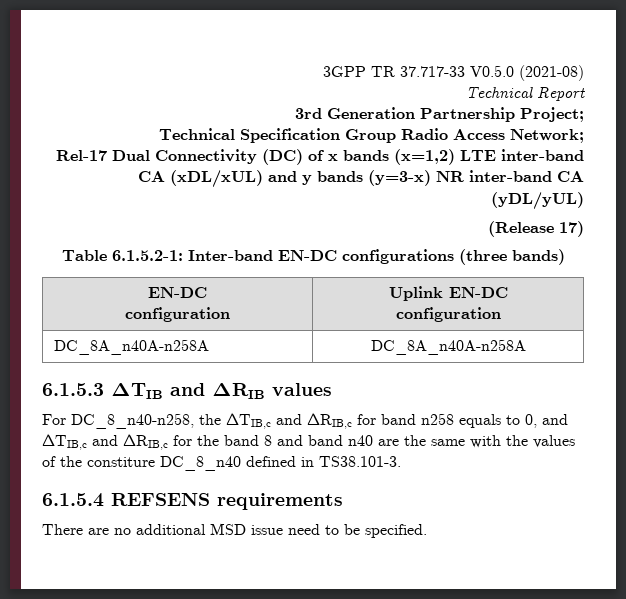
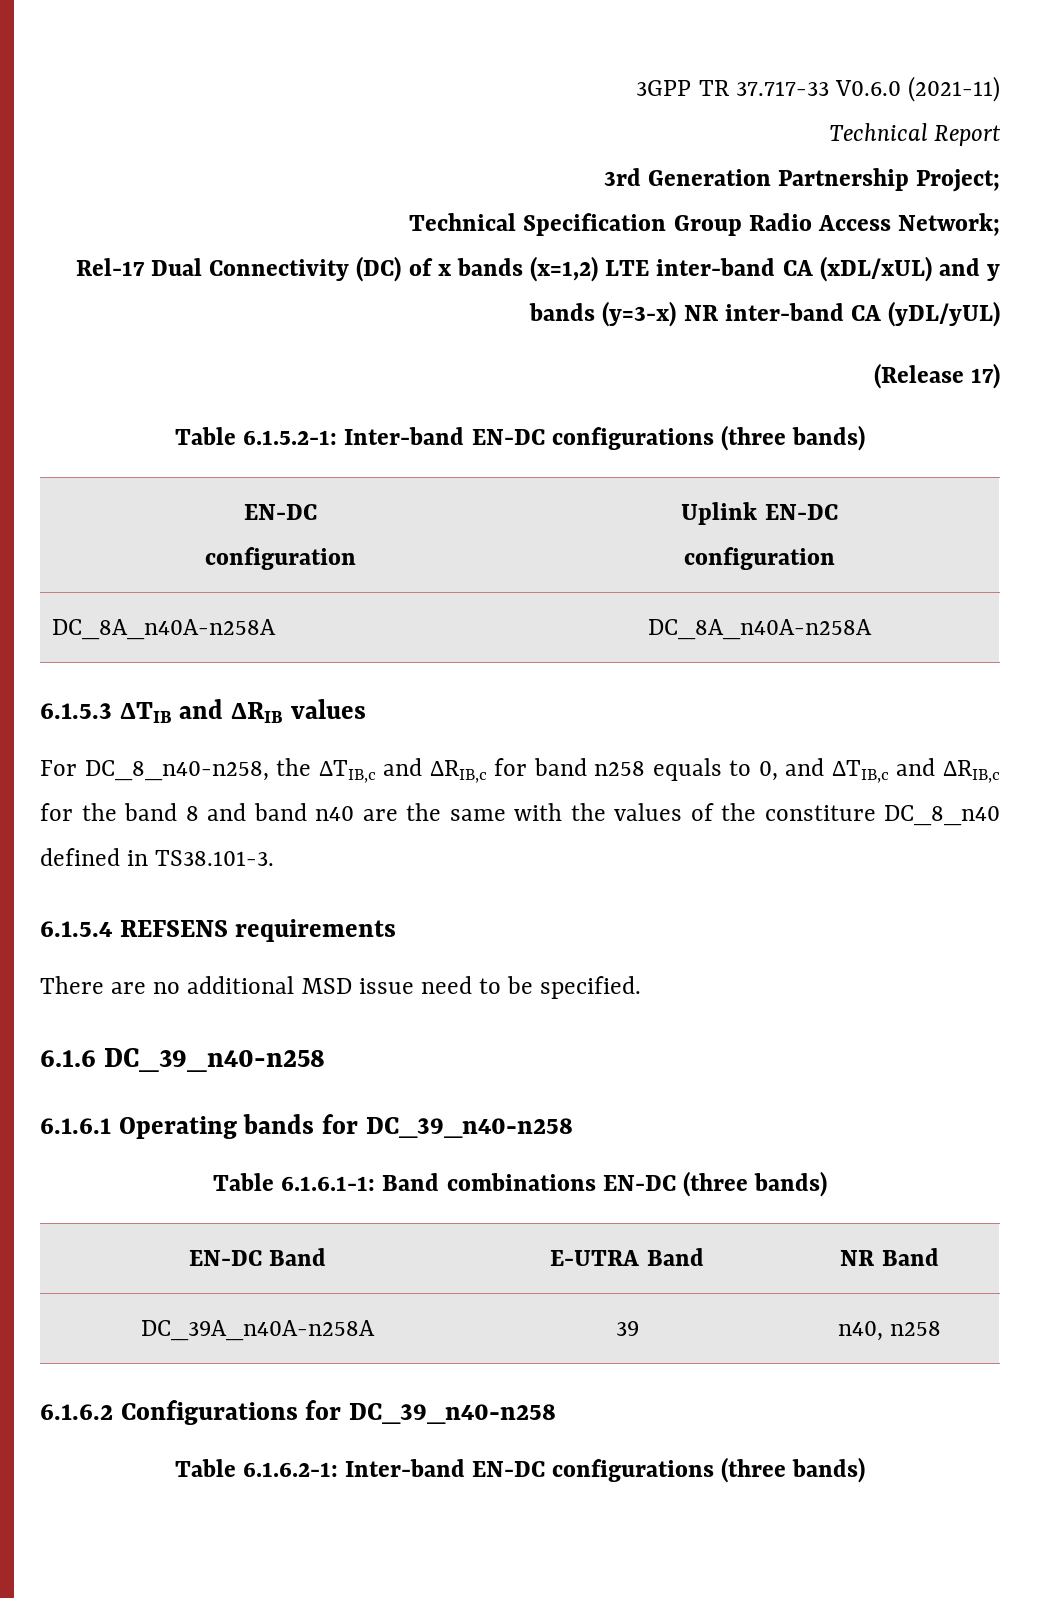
- 3GPP TR 37.717-33 V0.5.0 (2021-08)
+ 3GPP TR 37.717-33 V0.6.0 (2021-11)
+ 6.1.6 DC_39_n40-n258
+ 6.1.6.1 Operating bands for DC_39_n40-n258
+ Table 6.1.6.1-1: Band combinations EN-DC (three bands)
+ EN-DC Band | E-UTRA Band | NR Band
+ DC_39A_n40A-n258A | 39 | n40, n258
+ 6.1.6.2 Configurations for DC_39_n40-n258
+ Table 6.1.6.2-1: Inter-band EN-DC configurations (three bands)

